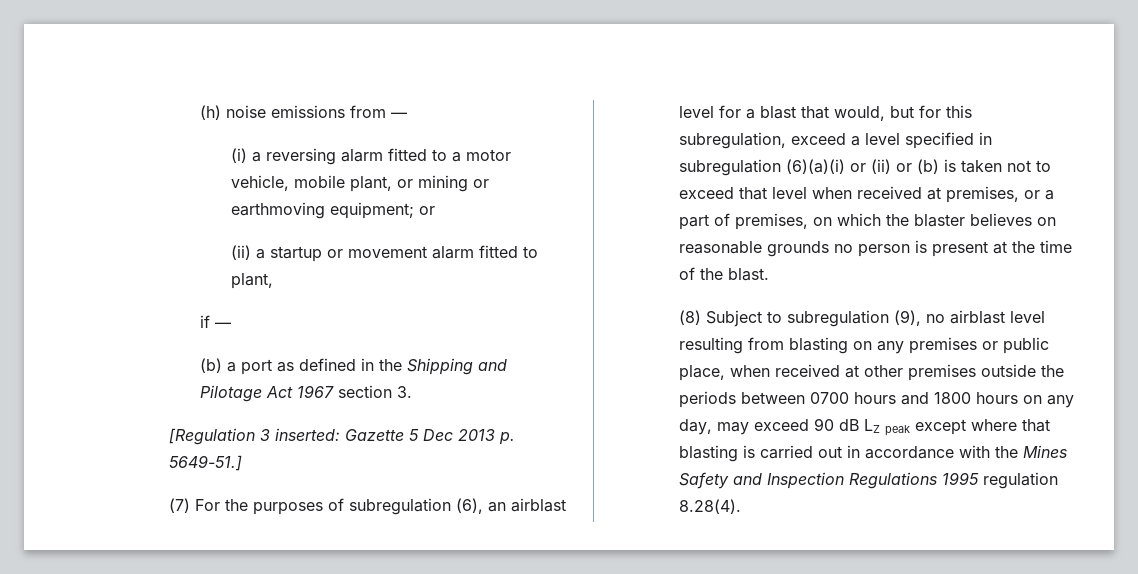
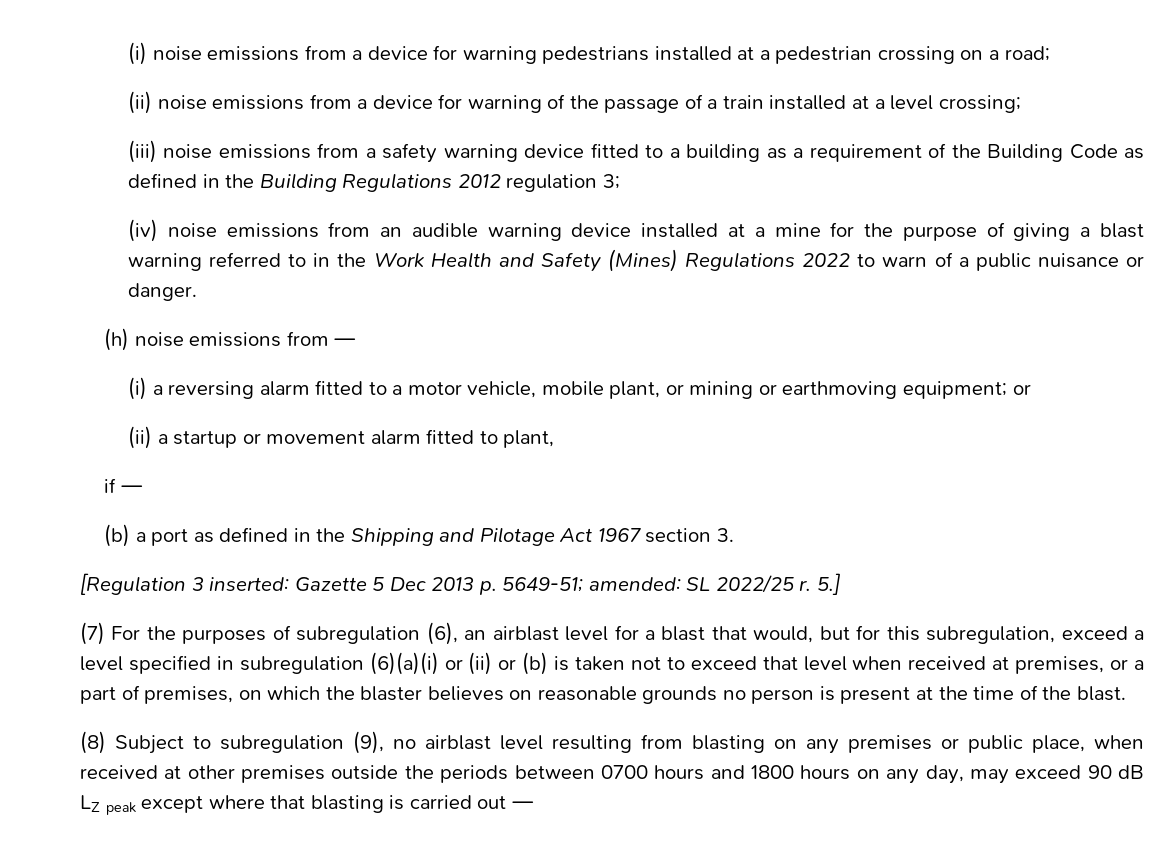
+ (i) noise emissions from a device for warning pedestrians installed at a pedestrian crossing on a road;
+ (ii) noise emissions from a device for warning of the passage of a train installed at a level crossing;
+ (iii) noise emissions from a safety warning device fitted to a building as a requirement of the Building Code as defined in the Building Regulations 2012 regulation 3;
+ (iv) noise emissions from an audible warning device installed at a mine for the purpose of giving a blast warning referred to in the Work Health and Safety (Mines) Regulations 2022 to warn of a public nuisance or danger.
- [Regulation 3 inserted: Gazette 5 Dec 2013 p. 5649-51.]
+ [Regulation 3 inserted: Gazette 5 Dec 2013 p. 5649-51; amended: SL 2022/25 r. 5.]
- (8) Subject to subregulation (9), no airblast level resulting from blasting on any premises or public place, when received at other premises outside the periods between 0700 hours and 1800 hours on any day, may exceed 90 dB LZ peak except where that blasting is carried out in accordance with the Mines Safety and Inspection Regulations 1995 regulation 8.28(4).
+ (8) Subject to subregulation (9), no airblast level resulting from blasting on any premises or public place, when received at other premises outside the periods between 0700 hours and 1800 hours on any day, may exceed 90 dB LZ peak except where that blasting is carried out —

